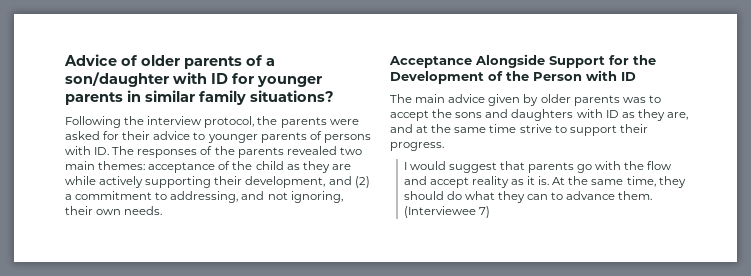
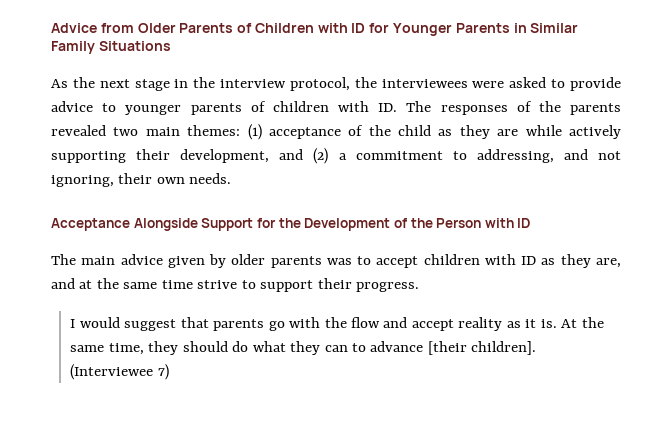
- Advice of older parents of a son/daughter with ID for younger parents in similar family situations?
- Following the interview protocol, the parents were asked for their advice to younger parents of persons with ID. The responses of the parents revealed two main themes: acceptance of the child as they are while actively supporting their development, and (2) a commitment to addressing, and not ignoring, their own needs.
+ Advice from Older Parents of Children with ID for Younger Parents in Similar Family Situations
+ As the next stage in the interview protocol, the interviewees were asked to provide advice to younger parents of children with ID. The responses of the parents revealed two main themes: (1) acceptance of the child as they are while actively supporting their development, and (2) a commitment to addressing, and not ignoring, their own needs.
- The main advice given by older parents was to accept the sons and daughters with ID as they are, and at the same time strive to support their progress.
+ The main advice given by older parents was to accept children with ID as they are, and at the same time strive to support their progress.
- At the same time, they should do what they can to advance them.
+ At the same time, they should do what they can to advance [their children].

